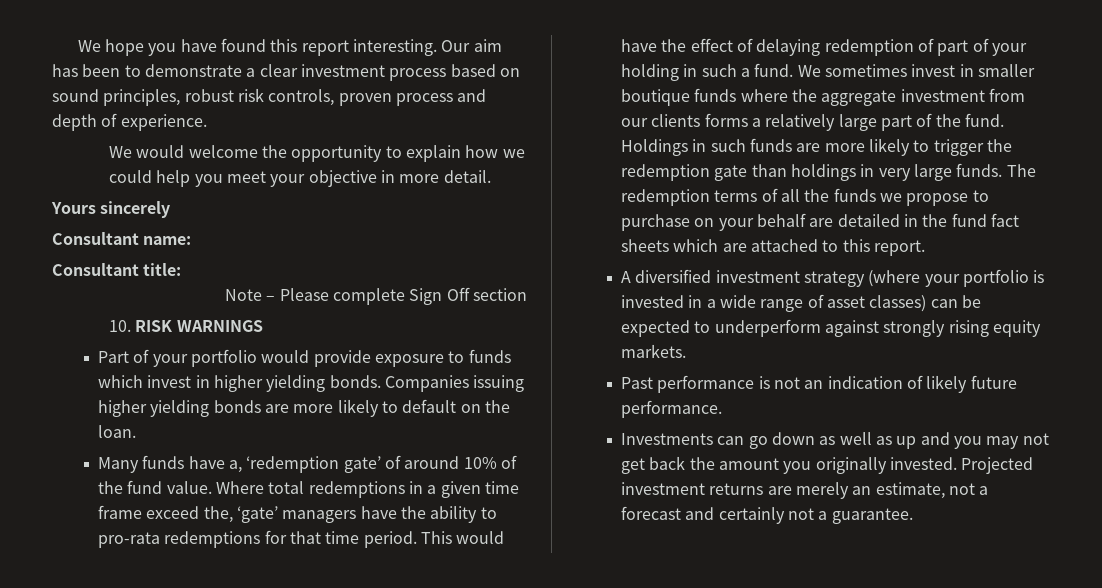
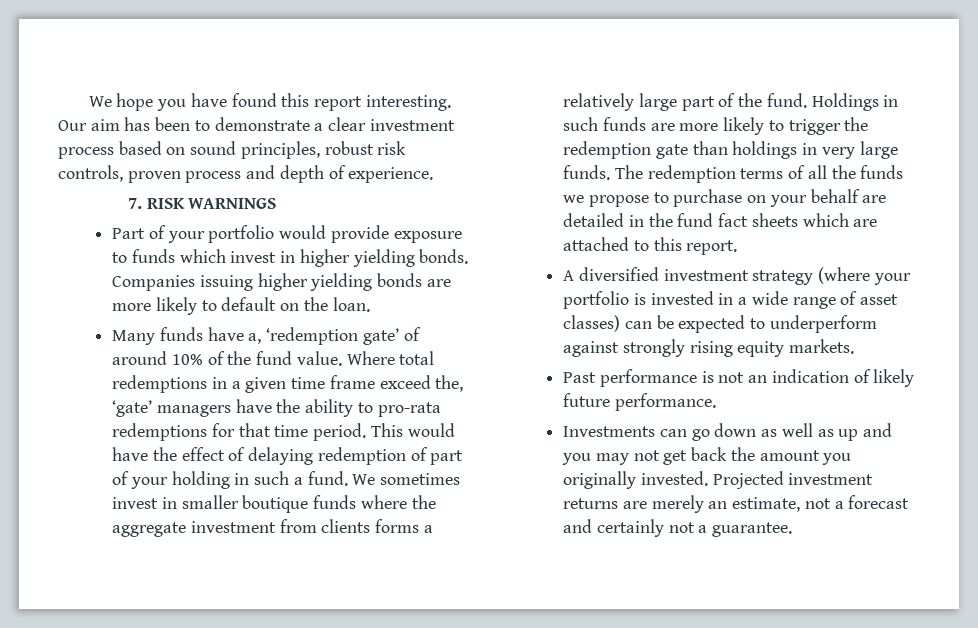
- We would welcome the opportunity to explain how we could help you meet your objective in more detail.
- Yours sincerely
- Consultant name:
- Consultant title:
- Note – Please complete Sign Off section
- 10. RISK WARNINGS
+ 7. RISK WARNINGS
- We sometimes invest in smaller boutique funds where the aggregate investment from our clients forms a relatively large part of the fund.
+ We sometimes invest in smaller boutique funds where the aggregate investment from clients forms a relatively large part of the fund.

